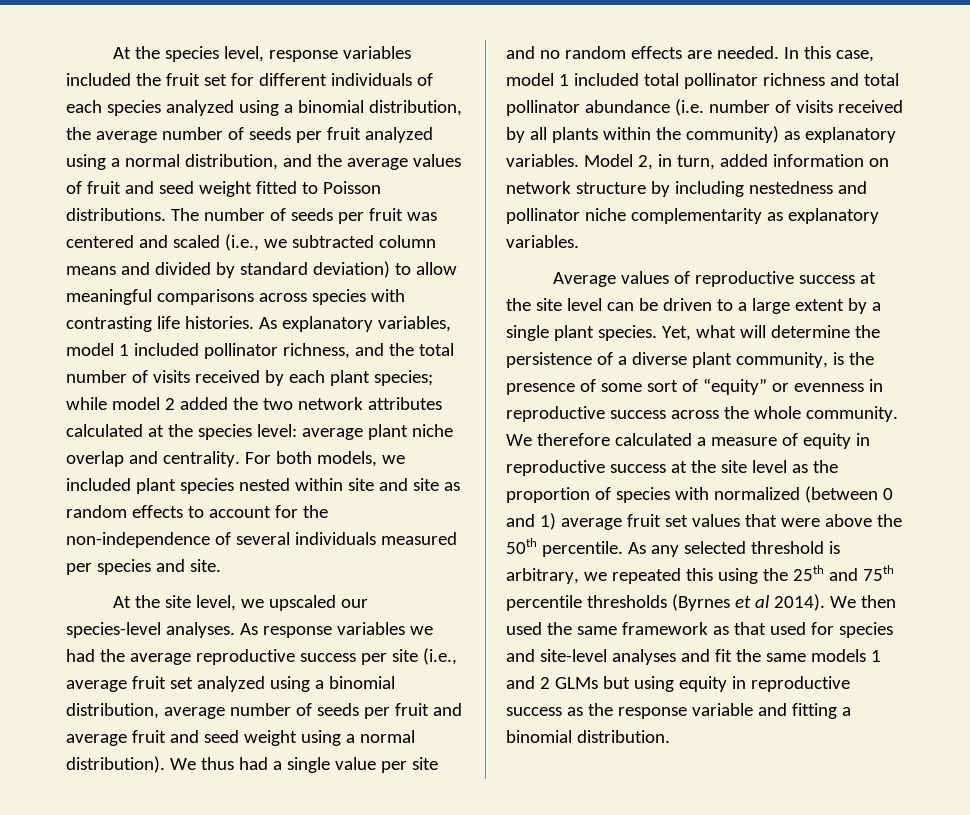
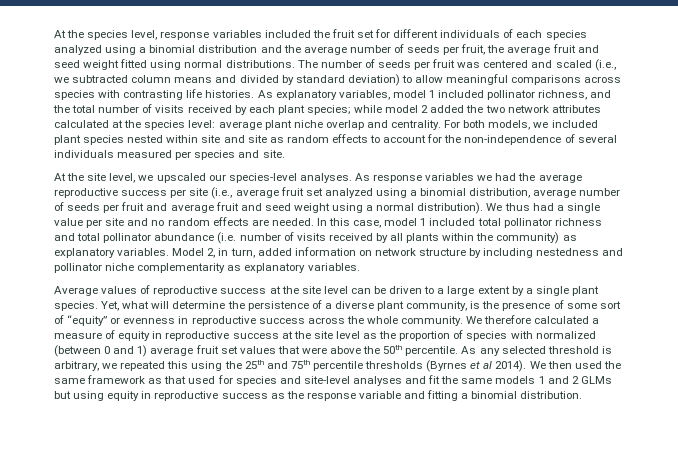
- At the species level, response variables included the fruit set for different individuals of each species analyzed using a binomial distribution, the average number of seeds per fruit analyzed using a normal distribution, and the average values of fruit and seed weight fitted to Poisson distributions.
+ At the species level, response variables included the fruit set for different individuals of each species analyzed using a binomial distribution and the average number of seeds per fruit, the average fruit and seed weight fitted using normal distributions.

